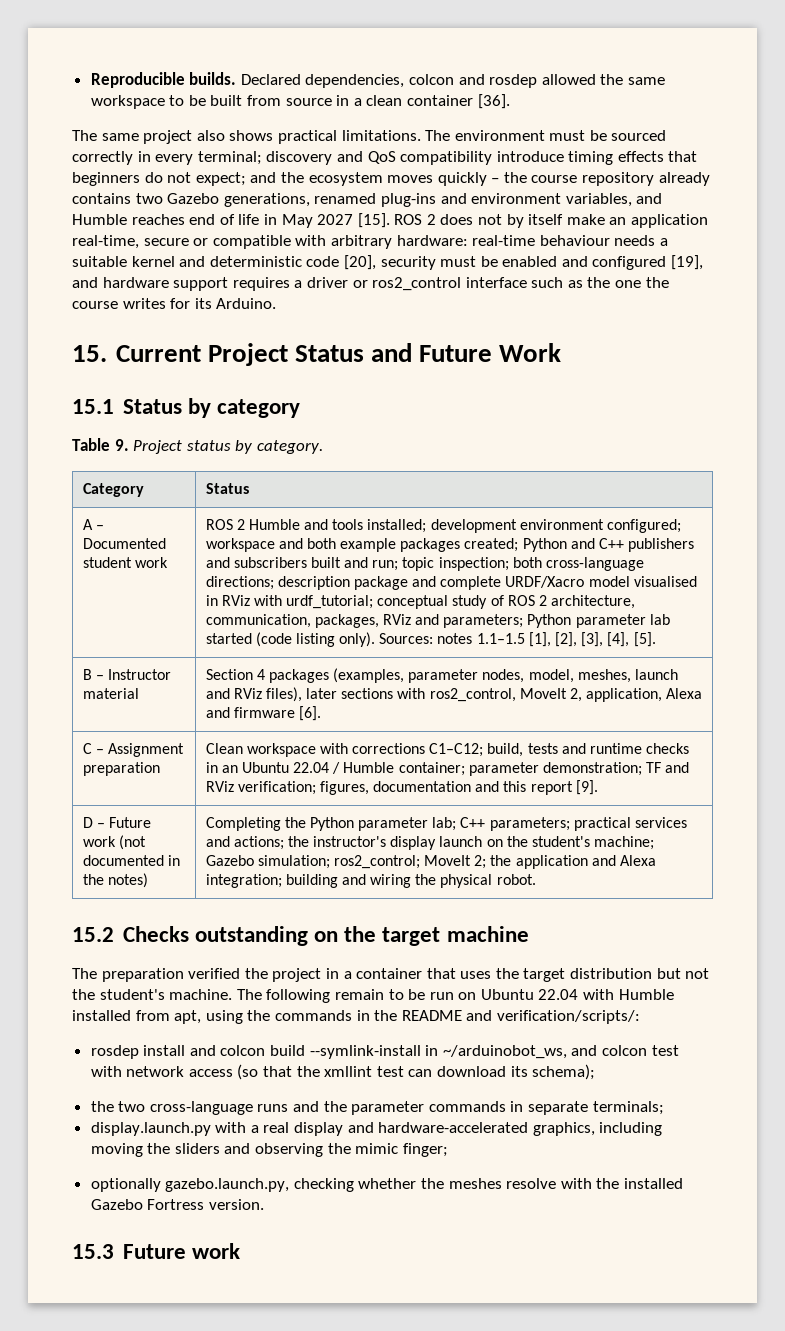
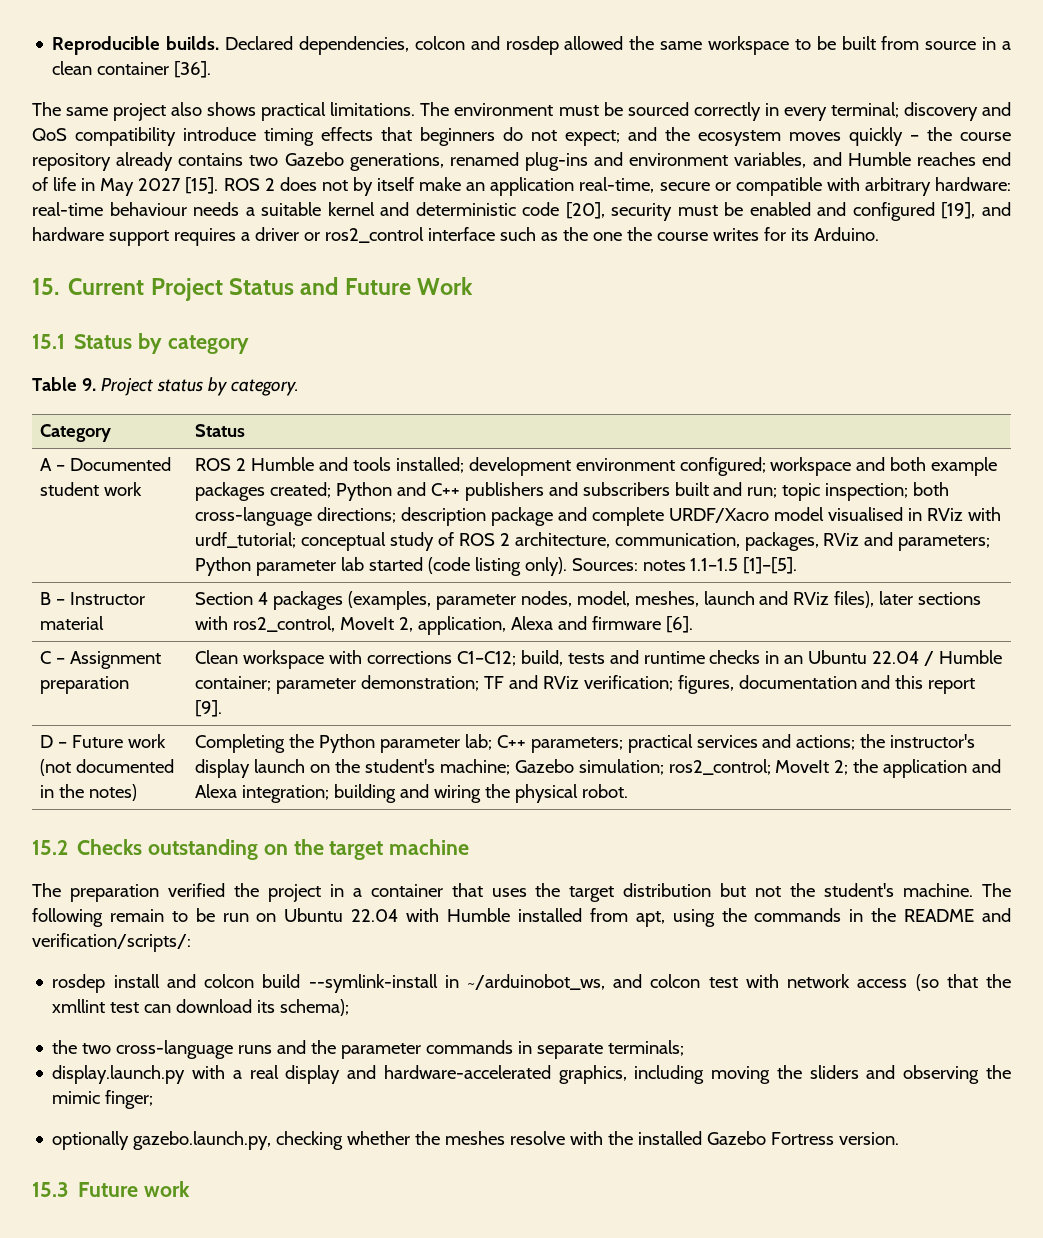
- Sources: notes 1.1–1.5 [1], [2], [3], [4], [5].
+ Sources: notes 1.1–1.5 [1]–[5].

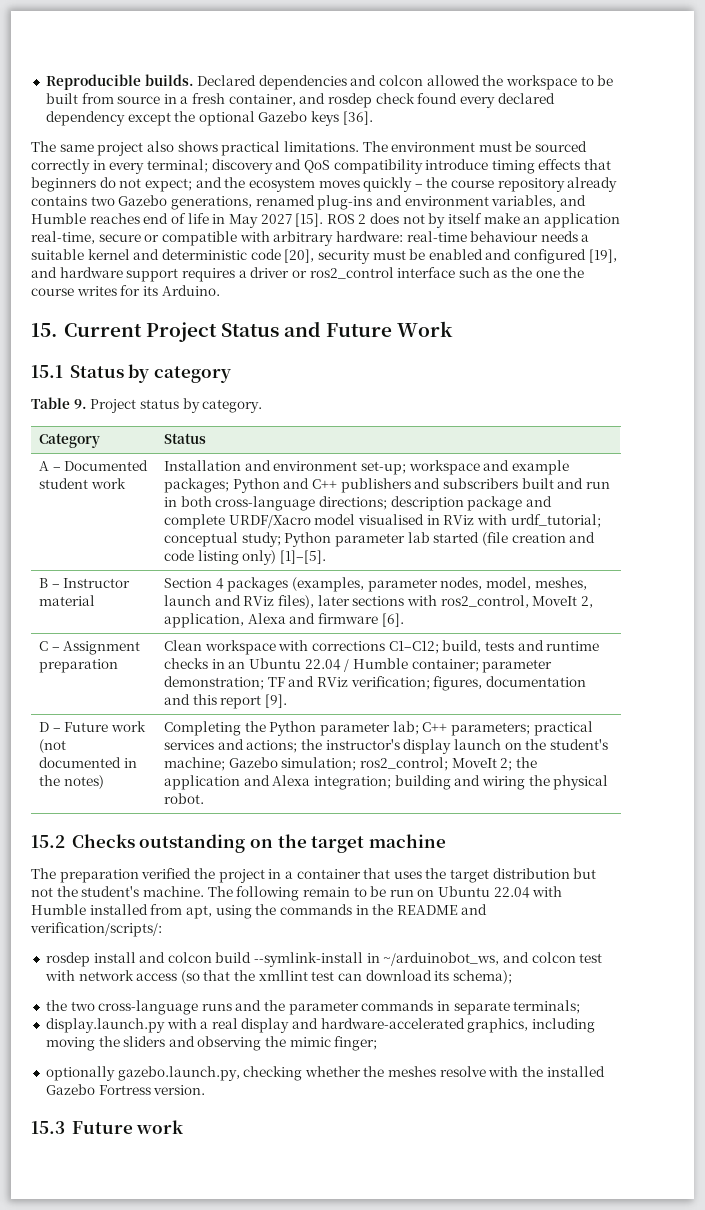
- Declared dependencies, colcon and rosdep allowed the same workspace to be built from source in a clean container [36].
+ Declared dependencies and colcon allowed the workspace to be built from source in a fresh container, and rosdep check found every declared dependency except the optional Gazebo keys [36].
- ROS 2 Humble and tools installed; development environment configured; workspace and both example packages created; Python and C++ publishers and subscribers built and run; topic inspection; both cross-language directions; description package and complete URDF/Xacro model visualised in RViz with urdf_tutorial; conceptual study of ROS 2 architecture, communication, packages, RViz and parameters; Python parameter lab started (code listing only). Sources: notes 1.1–1.5 [1]–[5].
+ Installation and environment set-up; workspace and example packages; Python and C++ publishers and subscribers built and run in both cross-language directions; description package and complete URDF/Xacro model visualised in RViz with urdf_tutorial; conceptual study; Python parameter lab started (file creation and code listing only) [1]–[5].

